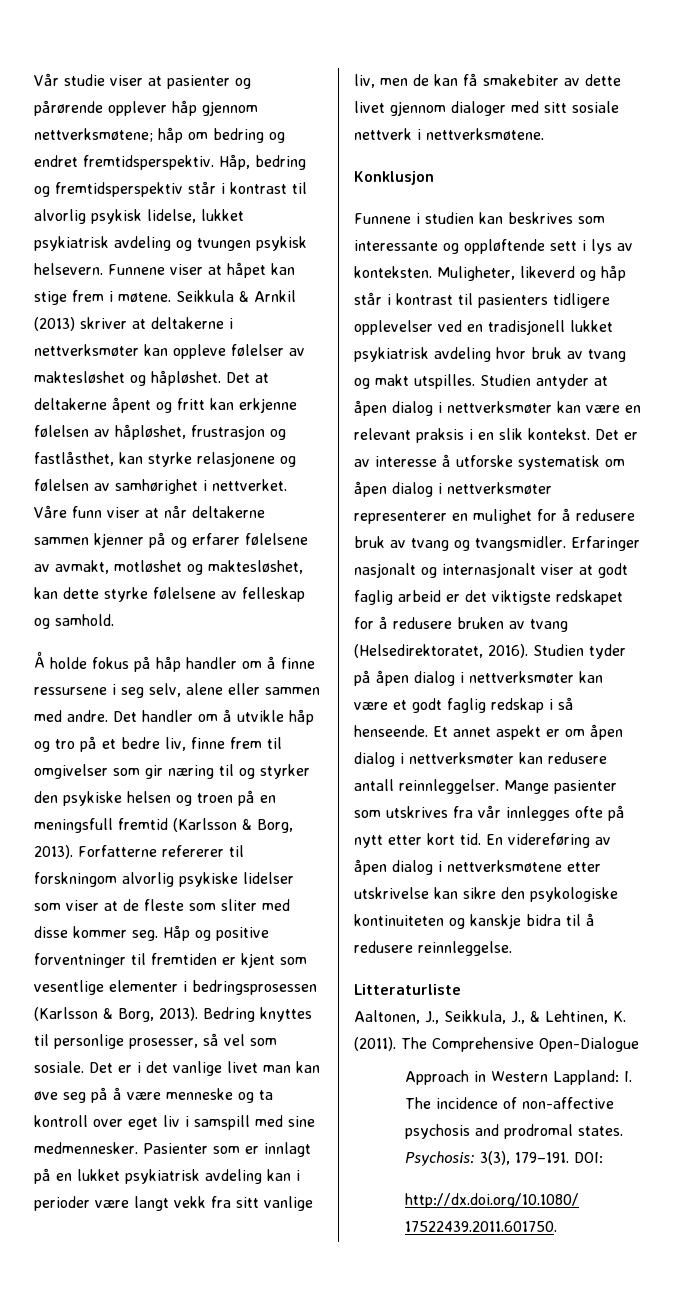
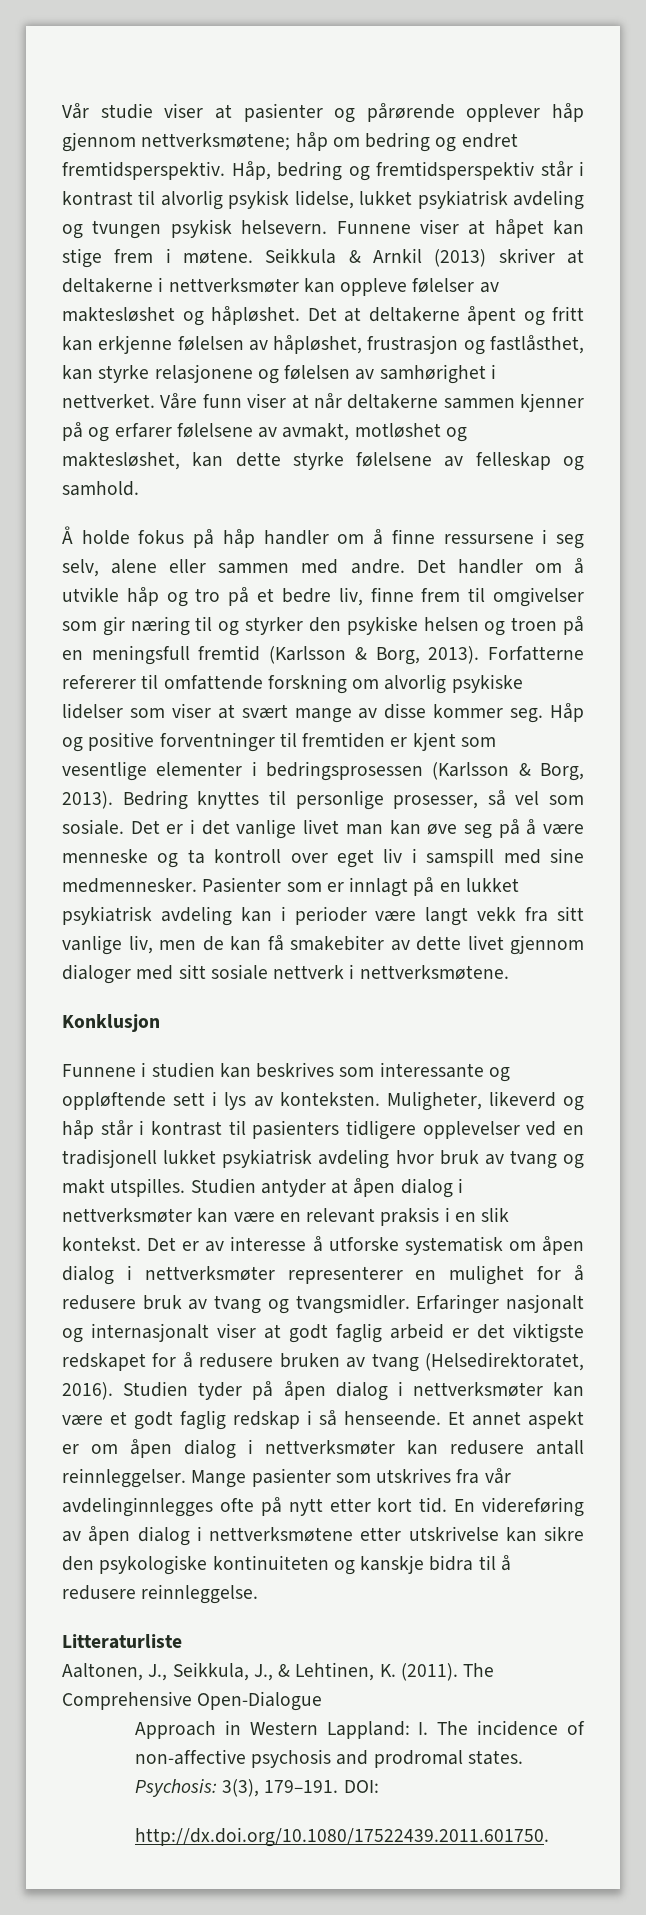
- Forfatterne refererer til forskningom alvorlig psykiske lidelser som viser at de fleste som sliter med disse kommer seg.
+ Forfatterne refererer til omfattende forskning om alvorlig psykiske lidelser som viser at svært mange av disse kommer seg.
- Mange pasienter som utskrives fra vår innlegges ofte på nytt etter kort tid.
+ Mange pasienter som utskrives fra vår avdelinginnlegges ofte på nytt etter kort tid.

